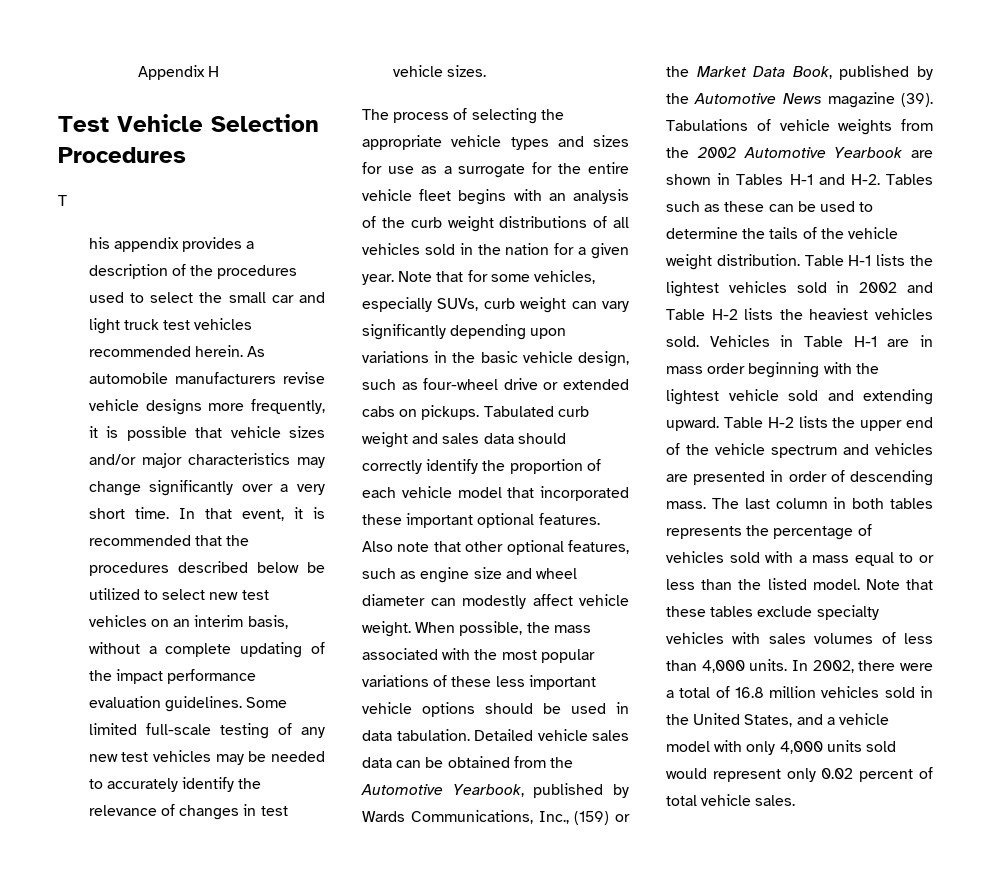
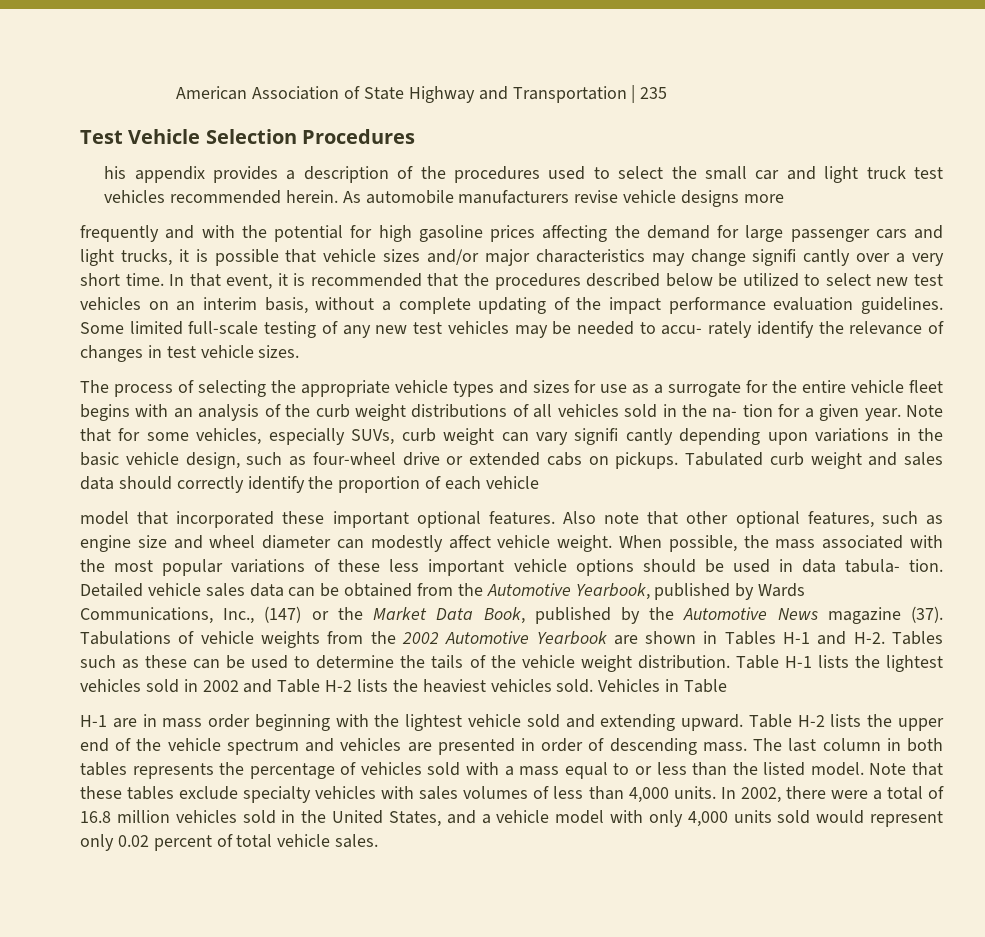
- Appendix H
+ American Association of State Highway and Transportation | 235
- T
- As automobile manufacturers revise vehicle designs more frequently, it is possible that vehicle sizes and/or major characteristics may change significantly over a very short time.
+ As automobile manufacturers revise vehicle designs more
+ frequently and with the potential for high gasoline prices affecting the demand for large passenger cars and light trucks, it is possible that vehicle sizes and/or major characteristics may change signifi cantly over a very short time.
- Some limited full-scale testing of any new test vehicles may be needed to accurately identify the relevance of changes in test vehicle sizes.
+ Some limited full-scale testing of any new test vehicles may be needed to accu- rately identify the relevance of changes in test vehicle sizes.
- The process of selecting the appropriate vehicle types and sizes for use as a surrogate for the entire vehicle fleet begins with an analysis of the curb weight distributions of all vehicles sold in the nation for a given year.
+ The process of selecting the appropriate vehicle types and sizes for use as a surrogate for the entire vehicle fleet begins with an analysis of the curb weight distributions of all vehicles sold in the na- tion for a given year.
- Note that for some vehicles, especially SUVs, curb weight can vary significantly depending upon variations in the basic vehicle design, such as four-wheel drive or extended cabs on pickups.
+ Note that for some vehicles, especially SUVs, curb weight can vary signifi cantly depending upon variations in the basic vehicle design, such as four-wheel drive or extended cabs on pickups.
- Tabulated curb weight and sales data should correctly identify the proportion of each vehicle model that incorporated these important optional features.
+ Tabulated curb weight and sales data should correctly identify the proportion of each vehicle
+ model that incorporated these important optional features.
- When possible, the mass associated with the most popular variations of these less important vehicle options should be used in data tabulation.
+ When possible, the mass associated with the most popular variations of these less important vehicle options should be used in data tabula- tion.
- Detailed vehicle sales data can be obtained from the Automotive Yearbook, published by Wards Communications, Inc., (159) or the Market Data Book, published by the Automotive News magazine (39).
+ Detailed vehicle sales data can be obtained from the Automotive Yearbook, published by Wards Communications, Inc., (147) or the Market Data Book, published by the Automotive News magazine (37).
- Vehicles in Table H-1 are in mass order beginning with the lightest vehicle sold and extending upward.
+ Vehicles in Table
+ H-1 are in mass order beginning with the lightest vehicle sold and extending upward.

